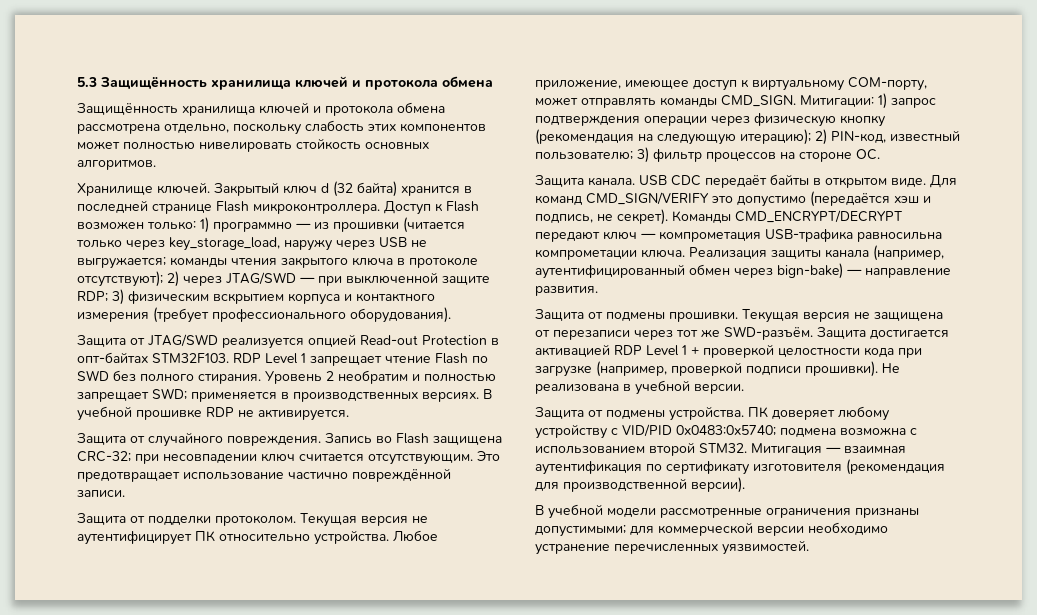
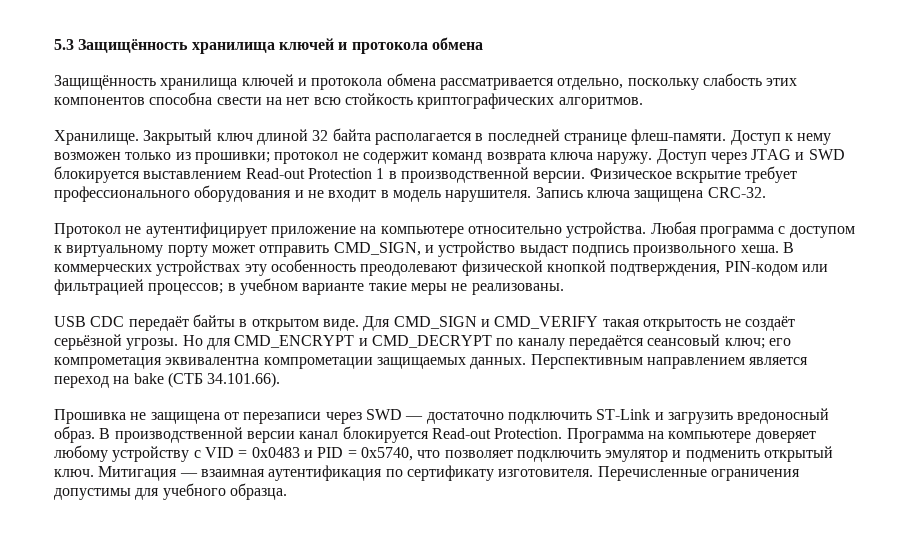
- Защищённость хранилища ключей и протокола обмена рассмотрена отдельно, поскольку слабость этих компонентов может полностью нивелировать стойкость основных алгоритмов.
- Хранилище ключей. Закрытый ключ d (32 байта) хранится в последней странице Flash микроконтроллера. Доступ к Flash возможен только: 1) программно — из прошивки (читается только через key_storage_load, наружу через USB не выгружается; команды чтения закрытого ключа в протоколе отсутствуют); 2) через JTAG/SWD — при выключенной защите RDP; 3) физическим вскрытием корпуса и контактного измерения (требует профессионального оборудования).
- Защита от JTAG/SWD реализуется опцией Read-out Protection в опт-байтах STM32F103. RDP Level 1 запрещает чтение Flash по SWD без полного стирания. Уровень 2 необратим и полностью запрещает SWD; применяется в производственных версиях. В учебной прошивке RDP не активируется.
- Защита от случайного повреждения. Запись во Flash защищена CRC-32; при несовпадении ключ считается отсутствующим. Это предотвращает использование частично повреждённой записи.
- Защита от подделки протоколом. Текущая версия не аутентифицирует ПК относительно устройства. Любое приложение, имеющее доступ к виртуальному COM-порту, может отправлять команды CMD_SIGN. Митигации: 1) запрос подтверждения операции через физическую кнопку (рекомендация на следующую итерацию); 2) PIN-код, известный пользователю; 3) фильтр процессов на стороне ОС.
- Защита канала. USB CDC передаёт байты в открытом виде.
+ Защищённость хранилища ключей и протокола обмена рассматривается отдельно, поскольку слабость этих компонентов способна свести на нет всю стойкость криптографических алгоритмов.
+ Хранилище. Закрытый ключ длиной 32 байта располагается в последней странице флеш-памяти. Доступ к нему возможен только из прошивки; протокол не содержит команд возврата ключа наружу. Доступ через JTAG и SWD блокируется выставлением Read-out Protection 1 в производственной версии. Физическое вскрытие требует профессионального оборудования и не входит в модель нарушителя. Запись ключа защищена CRC-32.
+ Протокол не аутентифицирует приложение на компьютере относительно устройства. Любая программа с доступом к виртуальному порту может отправить CMD_SIGN, и устройство выдаст подпись произвольного хеша. В коммерческих устройствах эту особенность преодолевают физической кнопкой подтверждения, PIN-кодом или фильтрацией процессов; в учебном варианте такие меры не реализованы.
+ USB CDC передаёт байты в открытом виде.
- Для команд CMD_SIGN/VERIFY это допустимо (передаётся хэш и подпись, не секрет). Команды CMD_ENCRYPT/DECRYPT передают ключ — компрометация USB-трафика равносильна компрометации ключа. Реализация защиты канала (например, аутентифицированный обмен через bign-bake) — направление развития.
- Защита от подмены прошивки. Текущая версия не защищена от перезаписи через тот же SWD-разъём. Защита достигается активацией RDP Level 1 + проверкой целостности кода при загрузке (например, проверкой подписи прошивки). Не реализована в учебной версии.
- Защита от подмены устройства. ПК доверяет любому устройству с VID/PID 0x0483:0x5740; подмена возможна с использованием второй STM32.
+ Для CMD_SIGN и CMD_VERIFY такая открытость не создаёт серьёзной угрозы. Но для CMD_ENCRYPT и CMD_DECRYPT по каналу передаётся сеансовый ключ; его компрометация эквивалентна компрометации защищаемых данных. Перспективным направлением является переход на bake (СТБ 34.101.66).
+ Прошивка не защищена от перезаписи через SWD — достаточно подключить ST-Link и загрузить вредоносный образ. В производственной версии канал блокируется Read-out Protection. Программа на компьютере доверяет любому устройству с VID = 0x0483 и PID = 0x5740, что позволяет подключить эмулятор и подменить открытый ключ.
- Митигация — взаимная аутентификация по сертификату изготовителя (рекомендация для производственной версии).
- В учебной модели рассмотренные ограничения признаны допустимыми; для коммерческой версии необходимо устранение перечисленных уязвимостей.
+ Митигация — взаимная аутентификация по сертификату изготовителя. Перечисленные ограничения допустимы для учебного образца.

